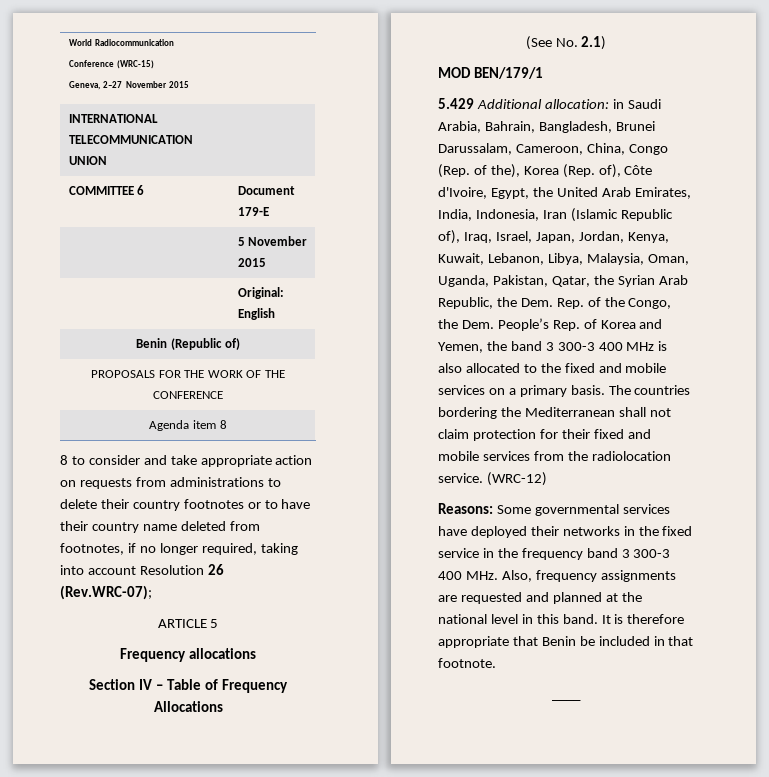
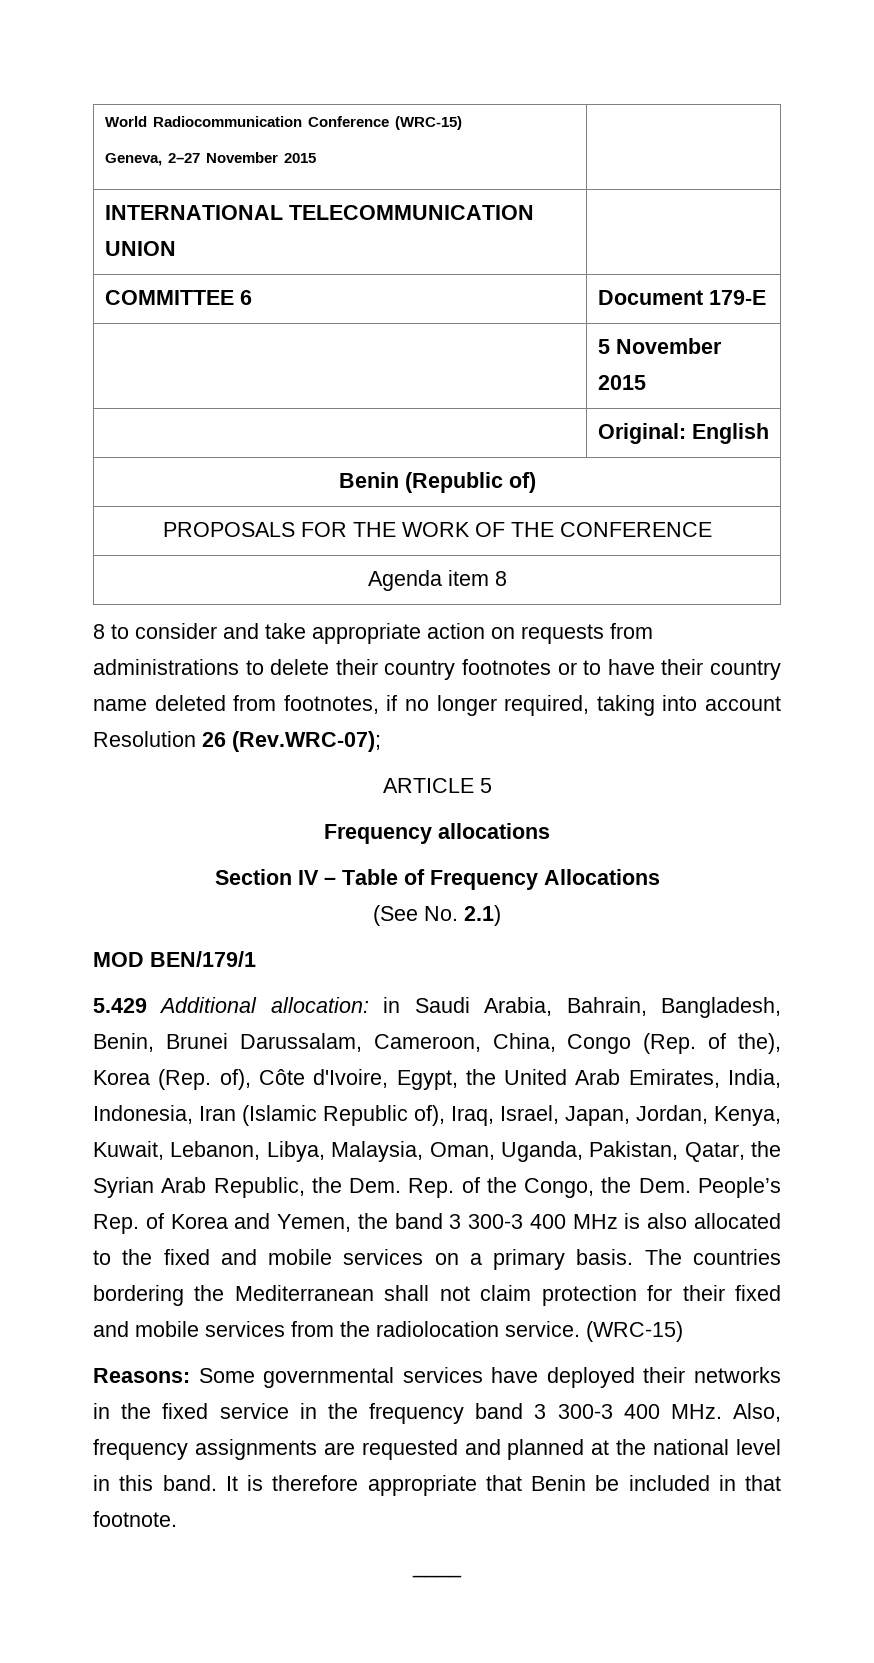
- in Saudi Arabia, Bahrain, Bangladesh, Brunei Darussalam, Cameroon, China, Congo (Rep. of the), Korea (Rep. of), Côte d'Ivoire, Egypt, the United Arab Emirates, India, Indonesia, Iran (Islamic Republic of), Iraq, Israel, Japan, Jordan, Kenya, Kuwait, Lebanon, Libya, Malaysia, Oman, Uganda, Pakistan, Qatar, the Syrian Arab Republic, the Dem. Rep. of the Congo, the Dem. People’s Rep. of Korea and Yemen, the band 3 300-3 400 MHz is also allocated to the fixed and mobile services on a primary basis.
+ in Saudi Arabia, Bahrain, Bangladesh, Benin, Brunei Darussalam, Cameroon, China, Congo (Rep. of the), Korea (Rep. of), Côte d'Ivoire, Egypt, the United Arab Emirates, India, Indonesia, Iran (Islamic Republic of), Iraq, Israel, Japan, Jordan, Kenya, Kuwait, Lebanon, Libya, Malaysia, Oman, Uganda, Pakistan, Qatar, the Syrian Arab Republic, the Dem. Rep. of the Congo, the Dem. People’s Rep. of Korea and Yemen, the band 3 300-3 400 MHz is also allocated to the fixed and mobile services on a primary basis.
- The countries bordering the Mediterranean shall not claim protection for their fixed and mobile services from the radiolocation service. (WRC-12)
+ The countries bordering the Mediterranean shall not claim protection for their fixed and mobile services from the radiolocation service. (WRC-15)

